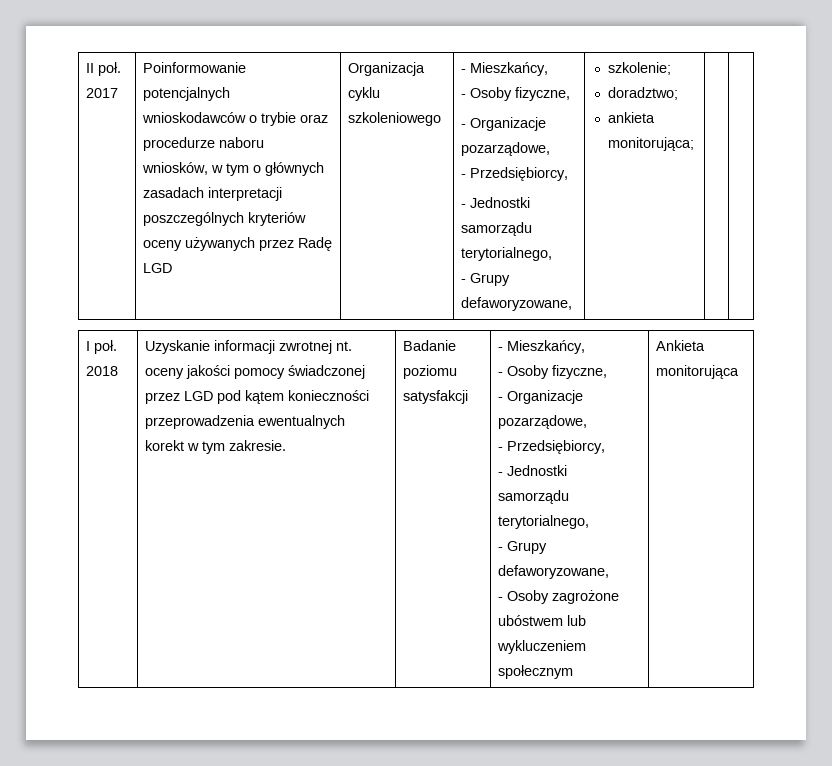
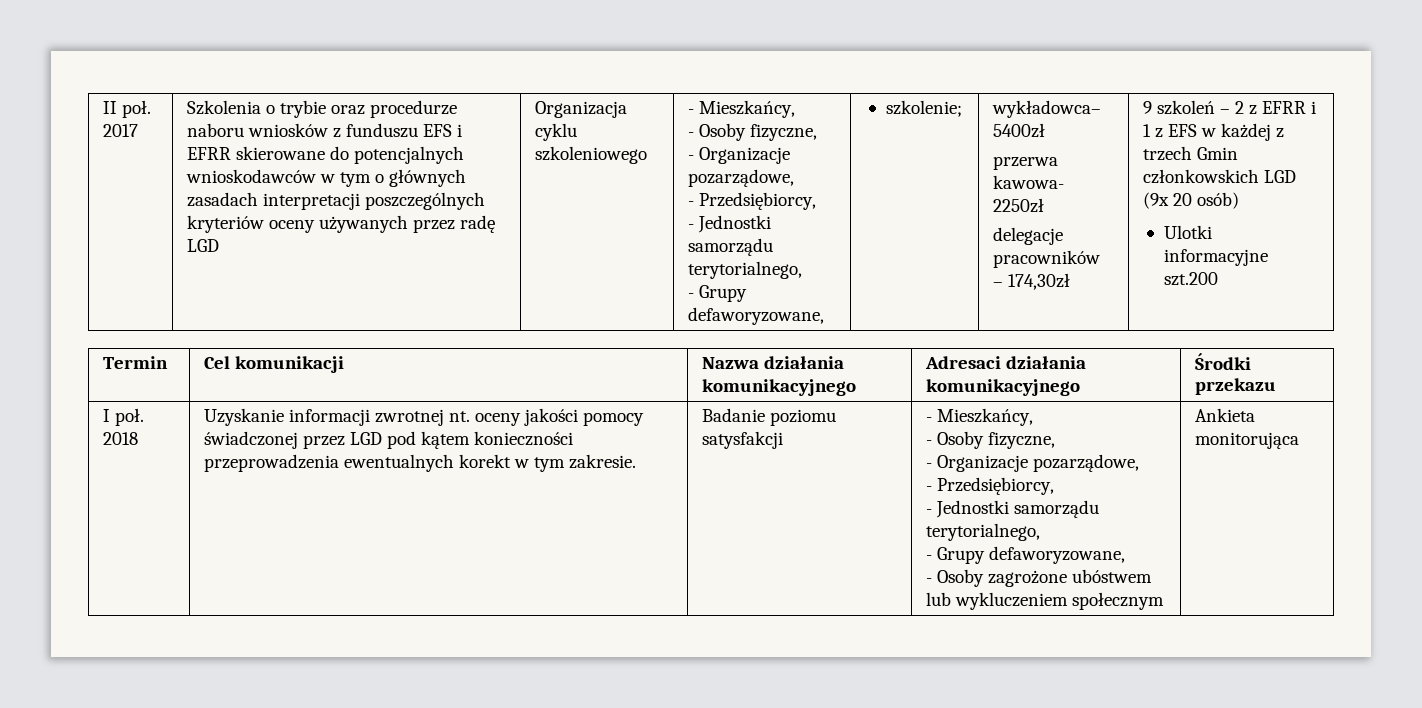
- Poinformowanie potencjalnych wnioskodawców o trybie oraz procedurze naboru wniosków, w tym o głównych zasadach interpretacji poszczególnych kryteriów oceny używanych przez Radę LGD
+ Szkolenia o trybie oraz procedurze naboru wniosków z funduszu EFS i EFRR skierowane do potencjalnych wnioskodawców w tym o głównych zasadach interpretacji poszczególnych kryteriów oceny używanych przez radę LGD
- doradztwo;
- ankieta monitorująca;
+ wykładowca– 5400zł
+ przerwa kawowa- 2250zł
+ delegacje pracowników – 174,30zł | 9 szkoleń – 2 z EFRR i 1 z EFS w każdej z trzech Gmin członkowskich LGD (9x 20 osób)
+ Ulotki informacyjne szt.200
+ Termin | Cel komunikacji | Nazwa działania komunikacyjnego | Adresaci działania komunikacyjnego | Środki przekazu

